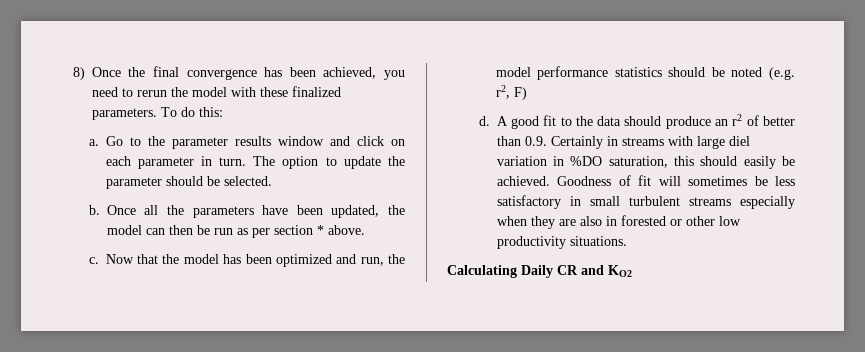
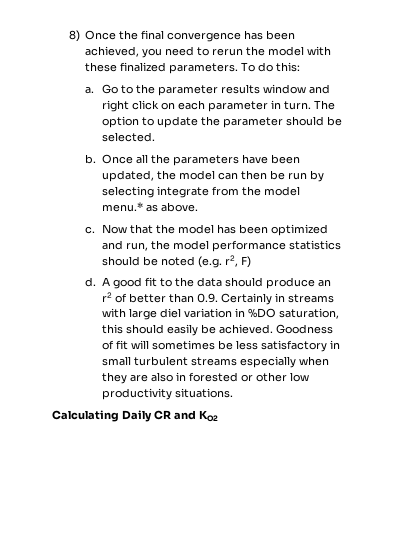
- Go to the parameter results window and click on each parameter in turn.
+ Go to the parameter results window and right click on each parameter in turn.
- Once all the parameters have been updated, the model can then be run as per section * above.
+ Once all the parameters have been updated, the model can then be run by selecting integrate from the model menu.* as above.

